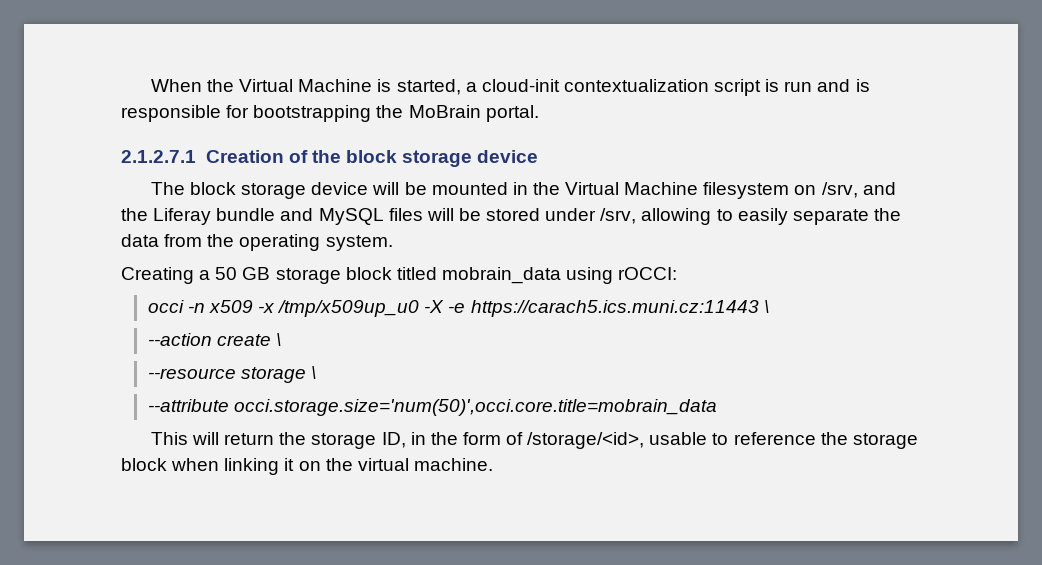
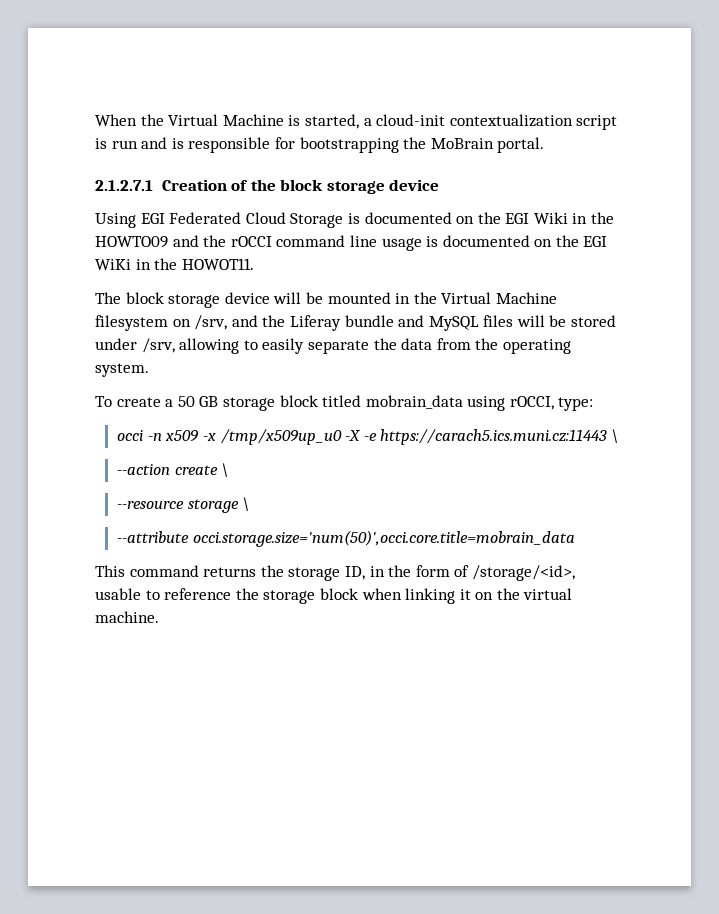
+ Using EGI Federated Cloud Storage is documented on the EGI Wiki in the HOWTO09 and the rOCCI command line usage is documented on the EGI WiKi in the HOWOT11.
- Creating a 50 GB storage block titled mobrain_data using rOCCI:
+ To create a 50 GB storage block titled mobrain_data using rOCCI, type:
- This will return the storage ID, in the form of /storage/<id>, usable to reference the storage block when linking it on the virtual machine.
+ This command returns the storage ID, in the form of /storage/<id>, usable to reference the storage block when linking it on the virtual machine.

